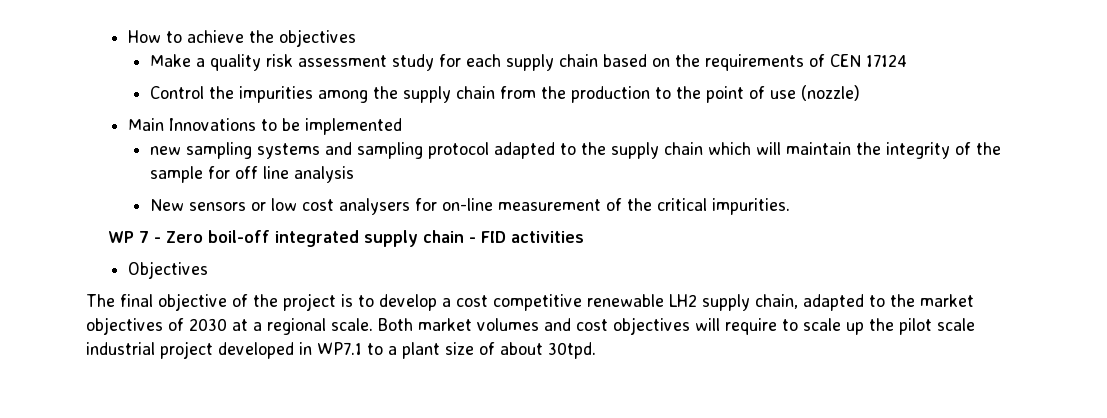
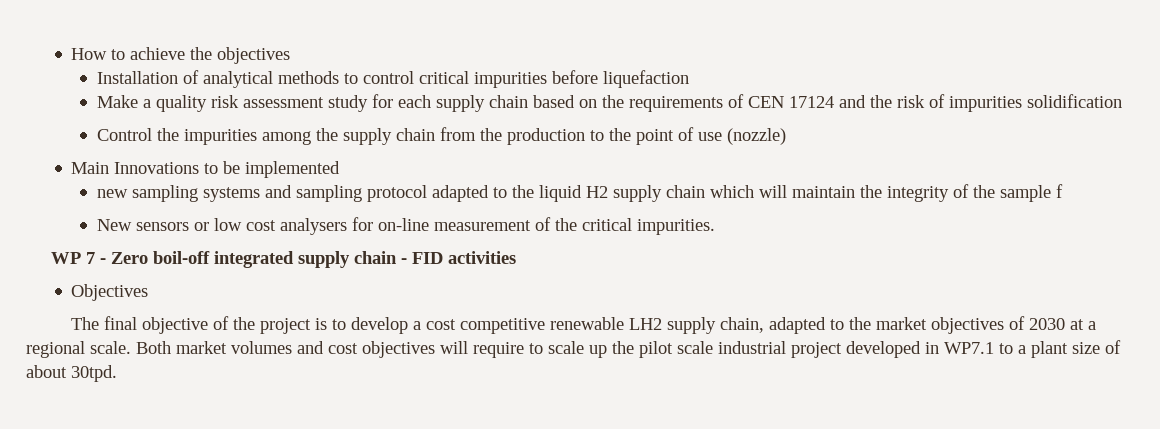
+ Installation of analytical methods to control critical impurities before liquefaction
- Make a quality risk assessment study for each supply chain based on the requirements of CEN 17124
+ Make a quality risk assessment study for each supply chain based on the requirements of CEN 17124 and the risk of impurities solidification
- new sampling systems and sampling protocol adapted to the supply chain which will maintain the integrity of the sample for off line analysis
+ new sampling systems and sampling protocol adapted to the liquid H2 supply chain which will maintain the integrity of the sample f

